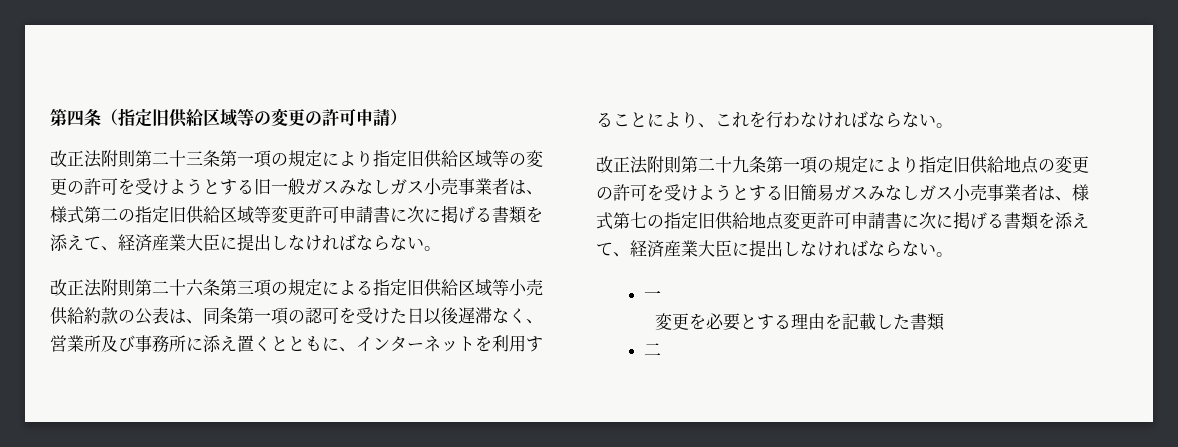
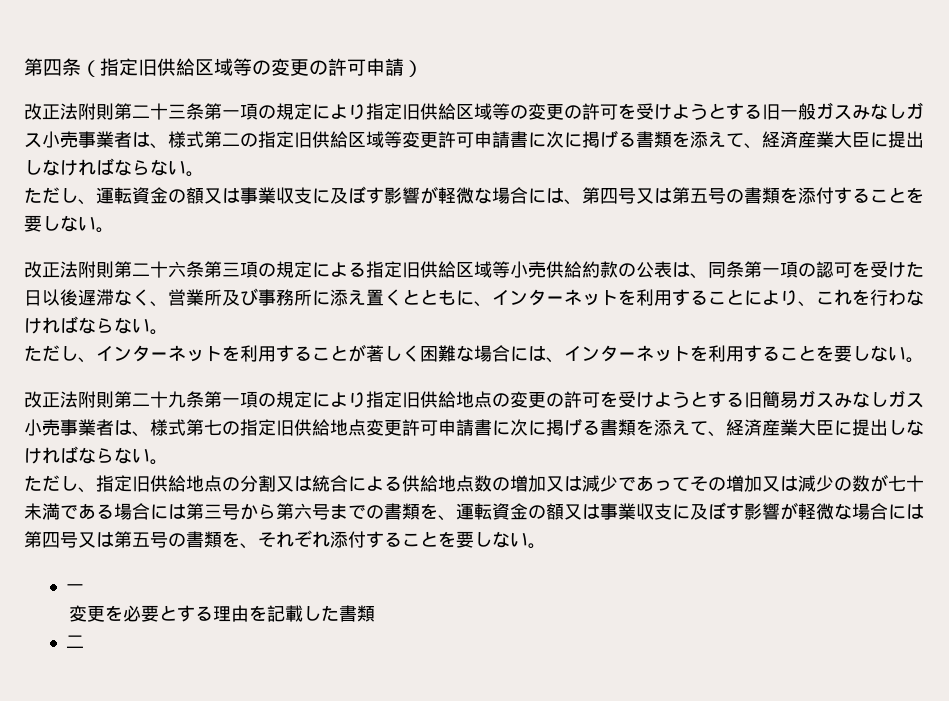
+ ただし、運転資金の額又は事業収支に及ぼす影響が軽微な場合には、第四号又は第五号の書類を添付することを要しない。
+ ただし、インターネットを利用することが著しく困難な場合には、インターネットを利用することを要しない。
+ ただし、指定旧供給地点の分割又は統合による供給地点数の増加又は減少であってその増加又は減少の数が七十未満である場合には第三号から第六号までの書類を、運転資金の額又は事業収支に及ぼす影響が軽微な場合には第四号又は第五号の書類を、それぞれ添付することを要しない。

